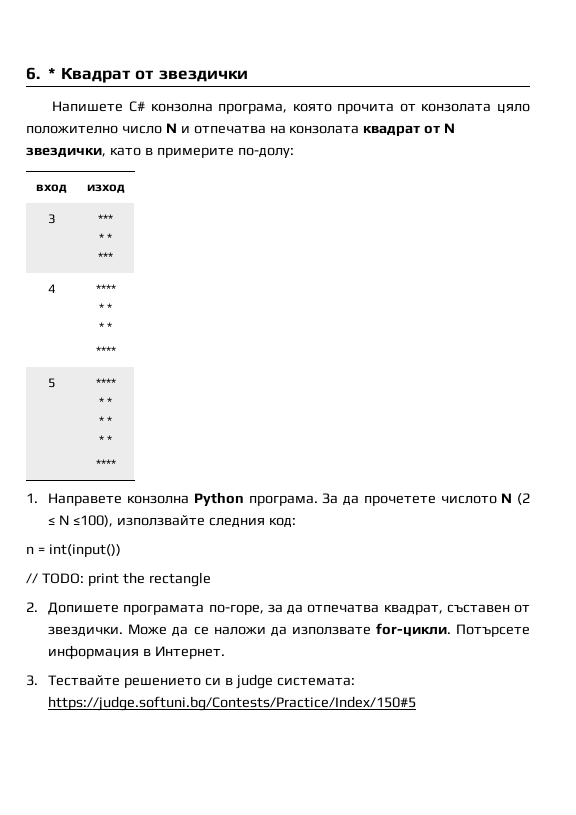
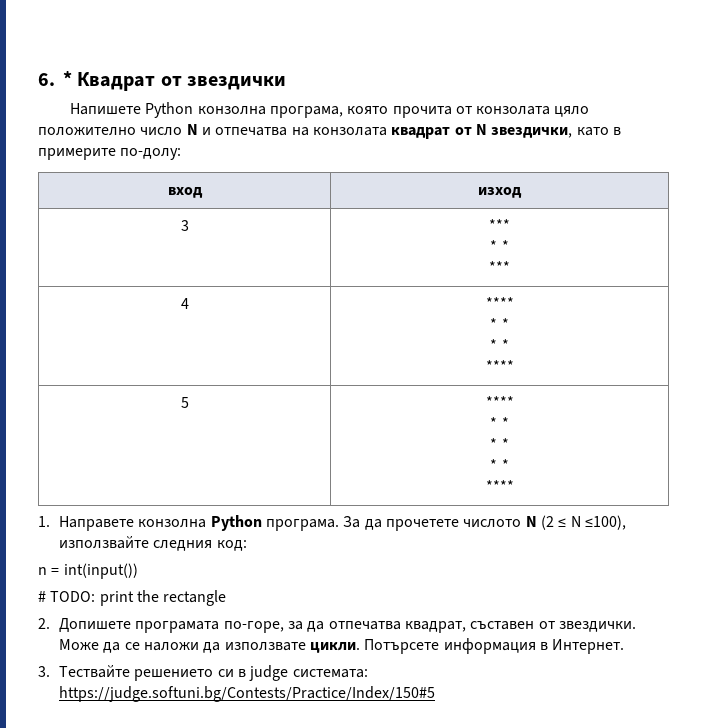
- Напишете C# конзолна програма, която прочита от конзолата цяло положително число N и отпечатва на конзолата квадрат от N звездички, като в примерите по-долу:
+ Напишете Python конзолна програма, която прочита от конзолата цяло положително число N и отпечатва на конзолата квадрат от N звездички, като в примерите по-долу:
- // TODO: print the rectangle
+ # TODO: print the rectangle
- Може да се наложи да използвате for-цикли.
+ Може да се наложи да използвате цикли.

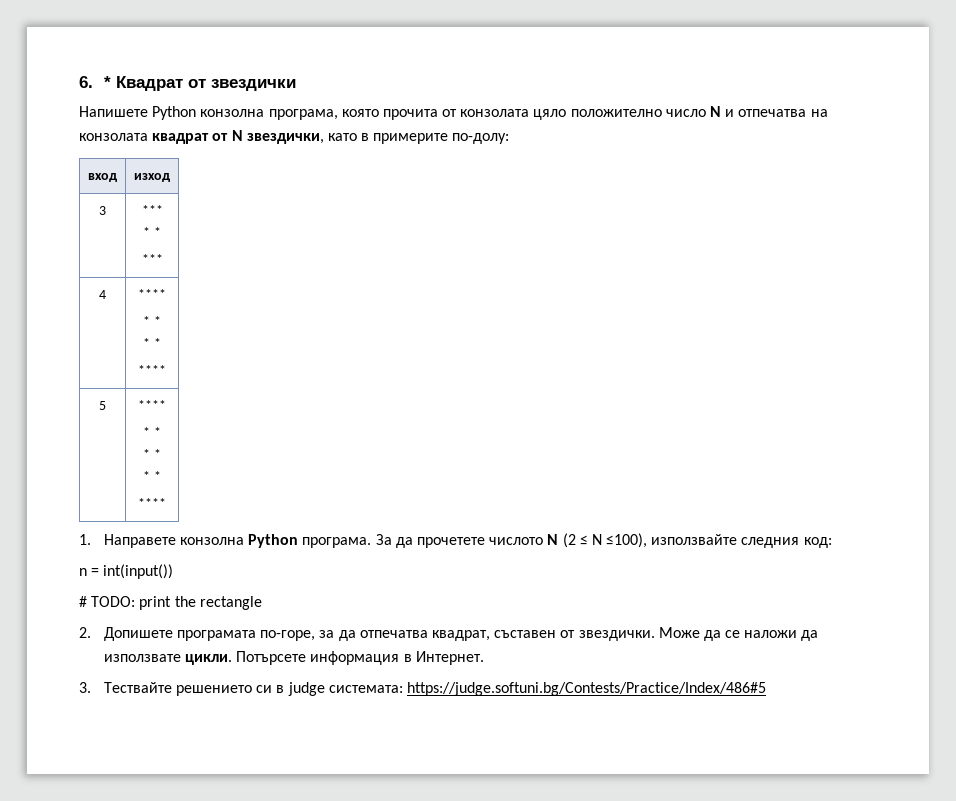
- 3. Тествайте решението си в judge системата: https://judge.softuni.bg/Contests/Practice/Index/150#5
+ 3. Тествайте решението си в judge системата: https://judge.softuni.bg/Contests/Practice/Index/486#5

